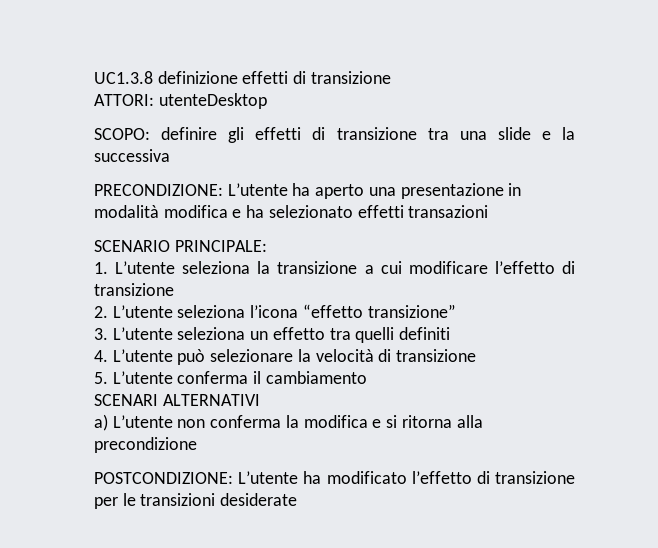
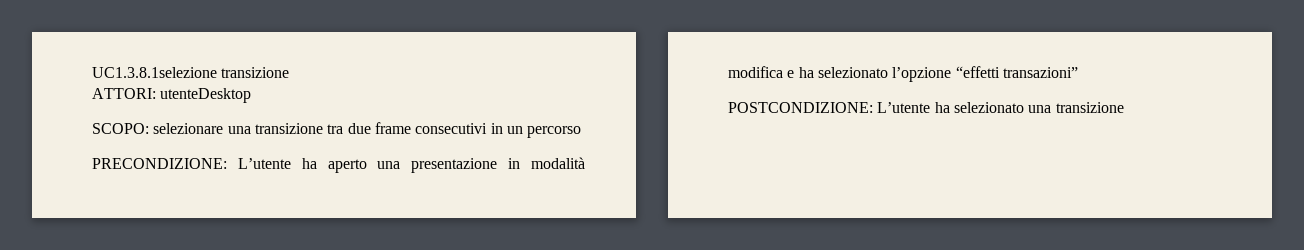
- UC1.3.8 definizione effetti di transizione
+ UC1.3.8.1selezione transizione
- SCOPO: definire gli effetti di transizione tra una slide e la successiva
+ SCOPO: selezionare una transizione tra due frame consecutivi in un percorso
- PRECONDIZIONE: L’utente ha aperto una presentazione in modalità modifica e ha selezionato effetti transazioni
- SCENARIO PRINCIPALE:
- 1. L’utente seleziona la transizione a cui modificare l’effetto di transizione
- 2. L’utente seleziona l’icona “effetto transizione”
- 3. L’utente seleziona un effetto tra quelli definiti
- 4. L’utente può selezionare la velocità di transizione
- 5. L’utente conferma il cambiamento
- SCENARI ALTERNATIVI
- a) L’utente non conferma la modifica e si ritorna alla precondizione
- POSTCONDIZIONE: L’utente ha modificato l’effetto di transizione per le transizioni desiderate
+ PRECONDIZIONE: L’utente ha aperto una presentazione in modalità modifica e ha selezionato l’opzione “effetti transazioni”
+ POSTCONDIZIONE: L’utente ha selezionato una transizione

